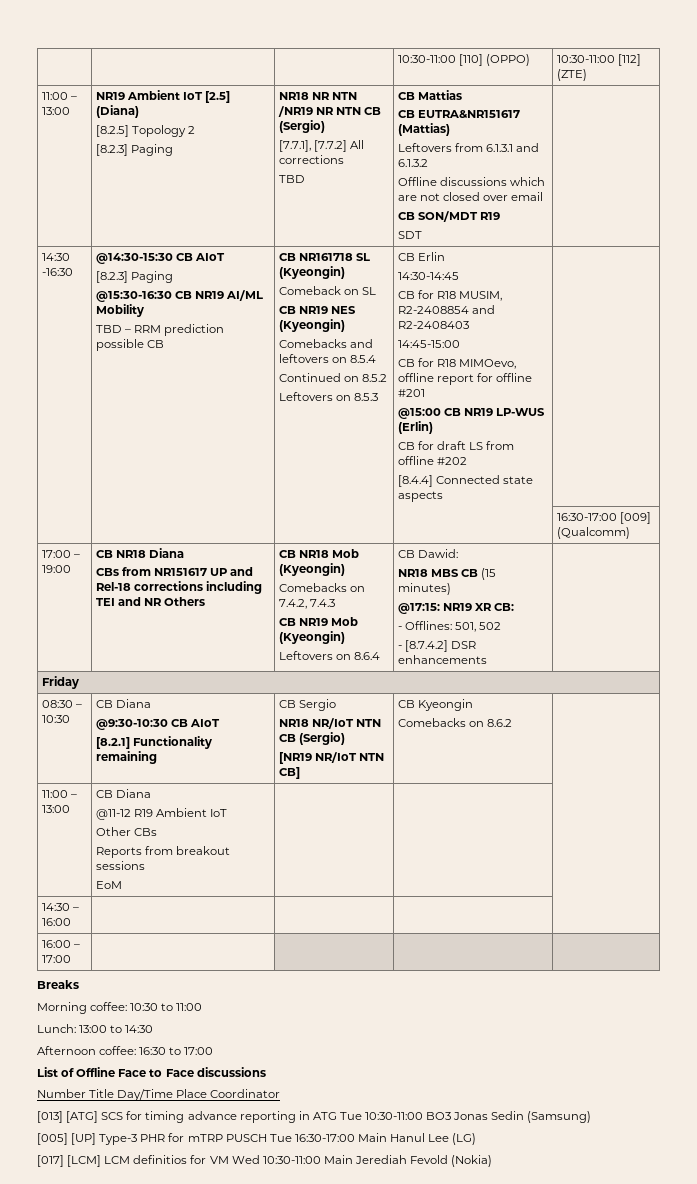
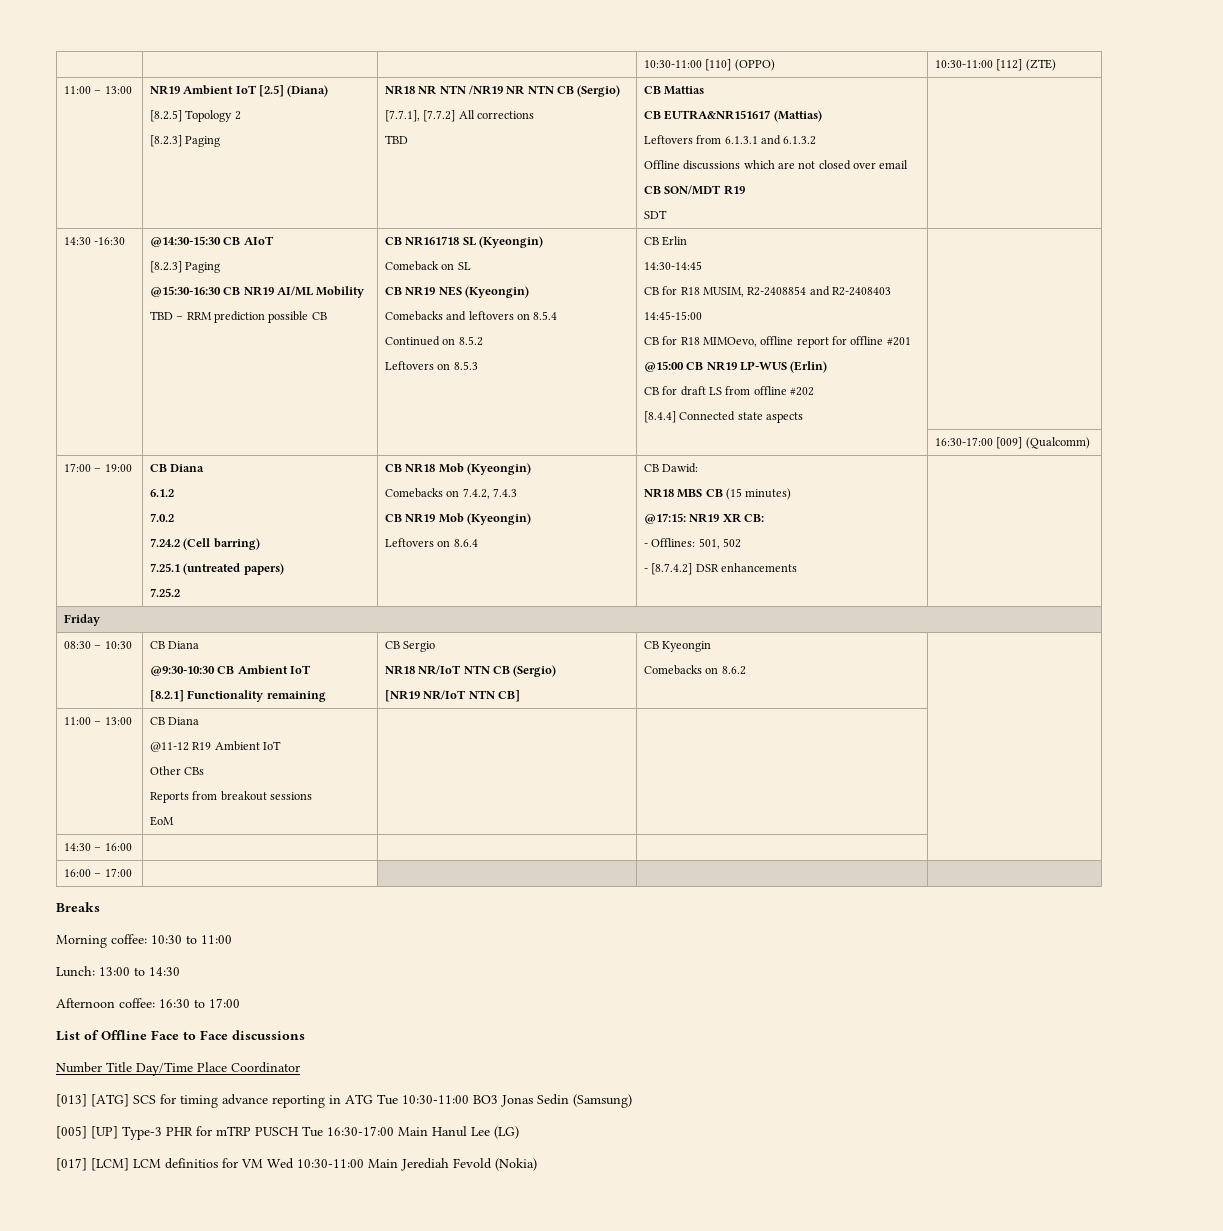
- 17:00 – 19:00 | CB NR18 Diana
- CBs from NR151617 UP and Rel-18 corrections including TEI and NR Others
+ 17:00 – 19:00 | CB Diana
+ 6.1.2
+ 7.0.2
+ 7.24.2 (Cell barring)
+ 7.25.1 (untreated papers)
+ 7.25.2
  08:30 – 10:30 | CB Diana
- @9:30-10:30 CB AIoT
+ @9:30-10:30 CB Ambient IoT

